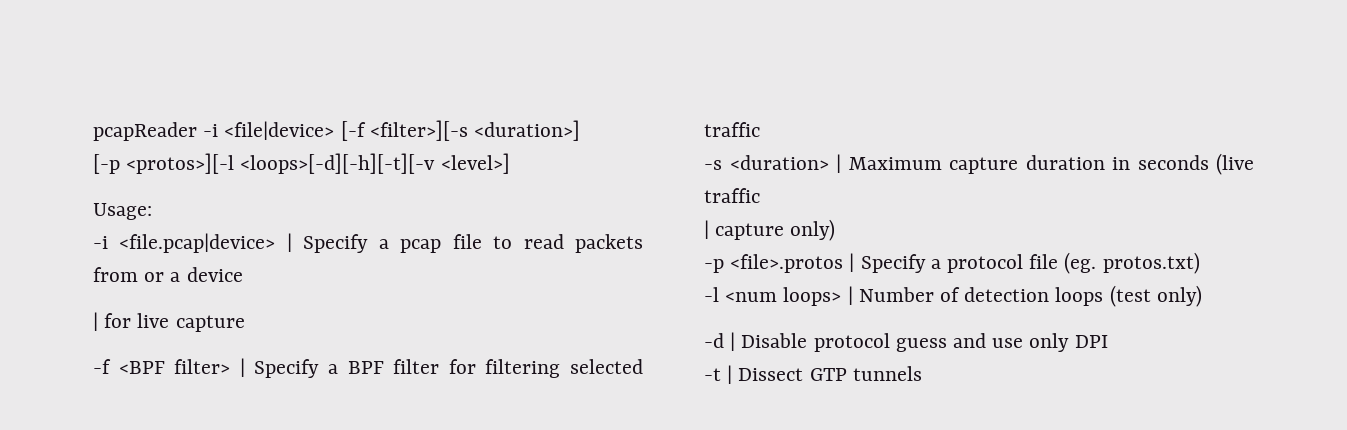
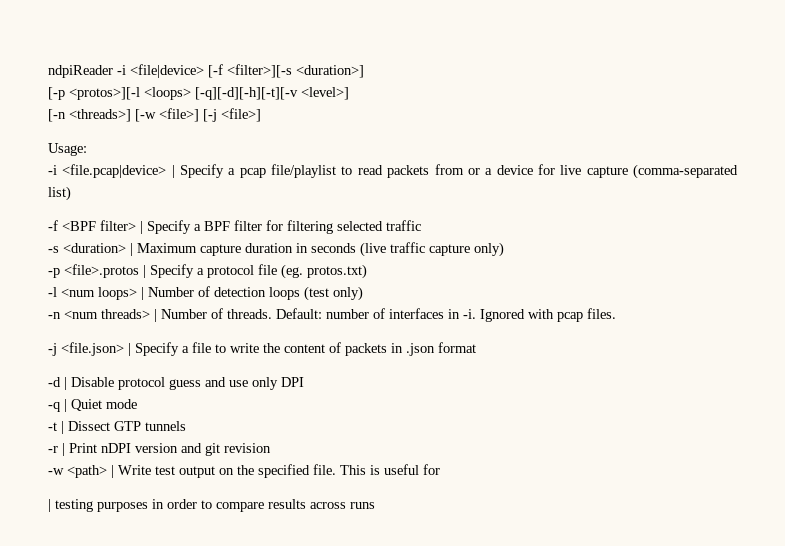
- pcapReader -i <file|device> [-f <filter>][-s <duration>]
+ ndpiReader -i <file|device> [-f <filter>][-s <duration>]
- [-p <protos>][-l <loops>[-d][-h][-t][-v <level>]
+ [-p <protos>][-l <loops> [-q][-d][-h][-t][-v <level>]
+ [-n <threads>] [-w <file>] [-j <file>]
- -i <file.pcap|device> | Specify a pcap file to read packets from or a device
- | for live capture
+ -i <file.pcap|device> | Specify a pcap file/playlist to read packets from or a device for live capture (comma-separated list)
- -s <duration> | Maximum capture duration in seconds (live traffic
- | capture only)
+ -s <duration> | Maximum capture duration in seconds (live traffic capture only)
+ -n <num threads> | Number of threads. Default: number of interfaces in -i. Ignored with pcap files.
+ -j <file.json> | Specify a file to write the content of packets in .json format
+ -q | Quiet mode
+ -r | Print nDPI version and git revision
+ -w <path> | Write test output on the specified file. This is useful for
+ | testing purposes in order to compare results across runs

